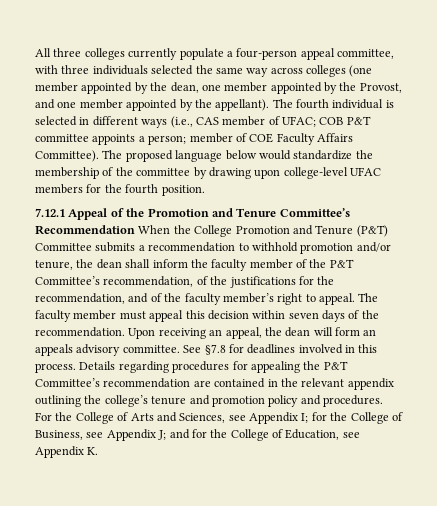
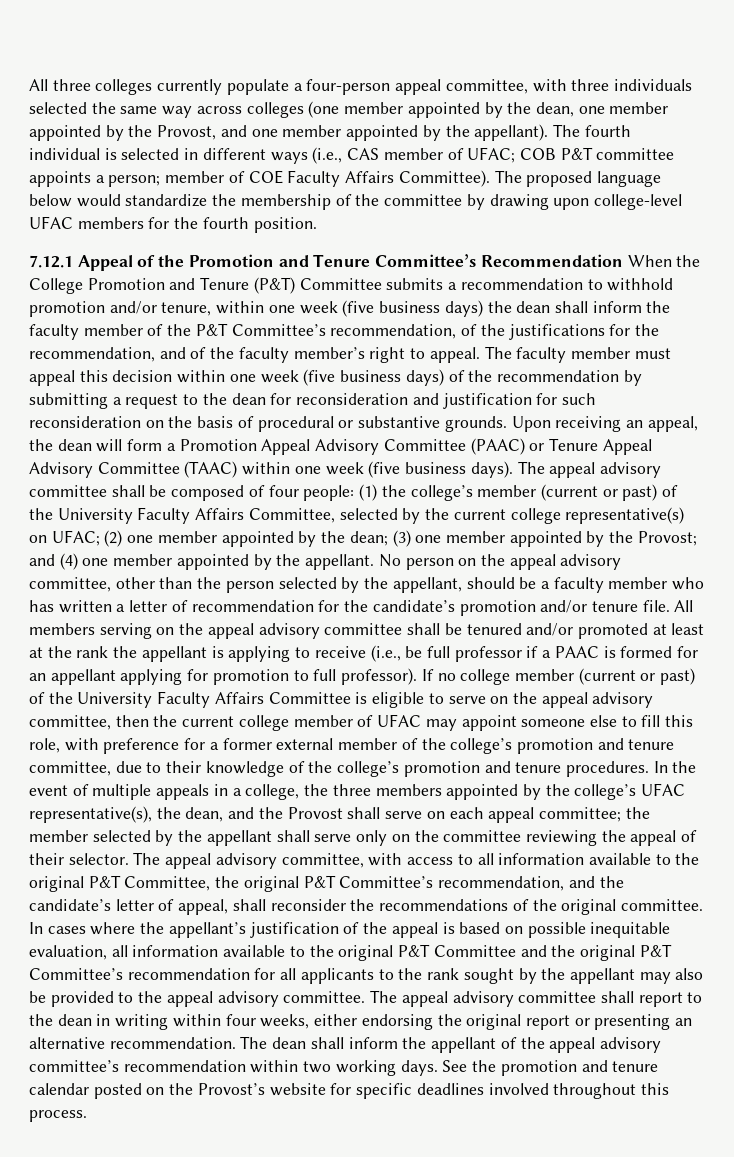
- 7.12.1 Appeal of the Promotion and Tenure Committee’s Recommendation When the College Promotion and Tenure (P&T) Committee submits a recommendation to withhold promotion and/or tenure, the dean shall inform the faculty member of the P&T Committee’s recommendation, of the justifications for the recommendation, and of the faculty member’s right to appeal.
+ 7.12.1 Appeal of the Promotion and Tenure Committee’s Recommendation When the College Promotion and Tenure (P&T) Committee submits a recommendation to withhold promotion and/or tenure, within one week (five business days) the dean shall inform the faculty member of the P&T Committee’s recommendation, of the justifications for the recommendation, and of the faculty member’s right to appeal.
- The faculty member must appeal this decision within seven days of the recommendation.
+ The faculty member must appeal this decision within one week (five business days) of the recommendation by submitting a request to the dean for reconsideration and justification for such reconsideration on the basis of procedural or substantive grounds.
- Upon receiving an appeal, the dean will form an appeals advisory committee. See §7.8 for deadlines involved in this process. Details regarding procedures for appealing the P&T Committee’s recommendation are contained in the relevant appendix outlining the college’s tenure and promotion policy and procedures. For the College of Arts and Sciences, see Appendix I; for the College of Business, see Appendix J; and for the College of Education, see Appendix K.
+ Upon receiving an appeal, the dean will form a Promotion Appeal Advisory Committee (PAAC) or Tenure Appeal Advisory Committee (TAAC) within one week (five business days). The appeal advisory committee shall be composed of four people: (1) the college’s member (current or past) of the University Faculty Affairs Committee, selected by the current college representative(s) on UFAC; (2) one member appointed by the dean; (3) one member appointed by the Provost; and (4) one member appointed by the appellant. No person on the appeal advisory committee, other than the person selected by the appellant, should be a faculty member who has written a letter of recommendation for the candidate’s promotion and/or tenure file. All members serving on the appeal advisory committee shall be tenured and/or promoted at least at the rank the appellant is applying to receive (i.e., be full professor if a PAAC is formed for an appellant applying for promotion to full professor). If no college member (current or past) of the University Faculty Affairs Committee is eligible to serve on the appeal advisory committee, then the current college member of UFAC may appoint someone else to fill this role, with preference for a former external member of the college’s promotion and tenure committee, due to their knowledge of the college’s promotion and tenure procedures. In the event of multiple appeals in a college, the three members appointed by the college’s UFAC representative(s), the dean, and the Provost shall serve on each appeal committee; the member selected by the appellant shall serve only on the committee reviewing the appeal of their selector. The appeal advisory committee, with access to all information available to the original P&T Committee, the original P&T Committee’s recommendation, and the candidate’s letter of appeal, shall reconsider the recommendations of the original committee. In cases where the appellant’s justification of the appeal is based on possible inequitable evaluation, all information available to the original P&T Committee and the original P&T Committee’s recommendation for all applicants to the rank sought by the appellant may also be provided to the appeal advisory committee. The appeal advisory committee shall report to the dean in writing within four weeks, either endorsing the original report or presenting an alternative recommendation. The dean shall inform the appellant of the appeal advisory committee’s recommendation within two working days. See the promotion and tenure calendar posted on the Provost’s website for specific deadlines involved throughout this process.

